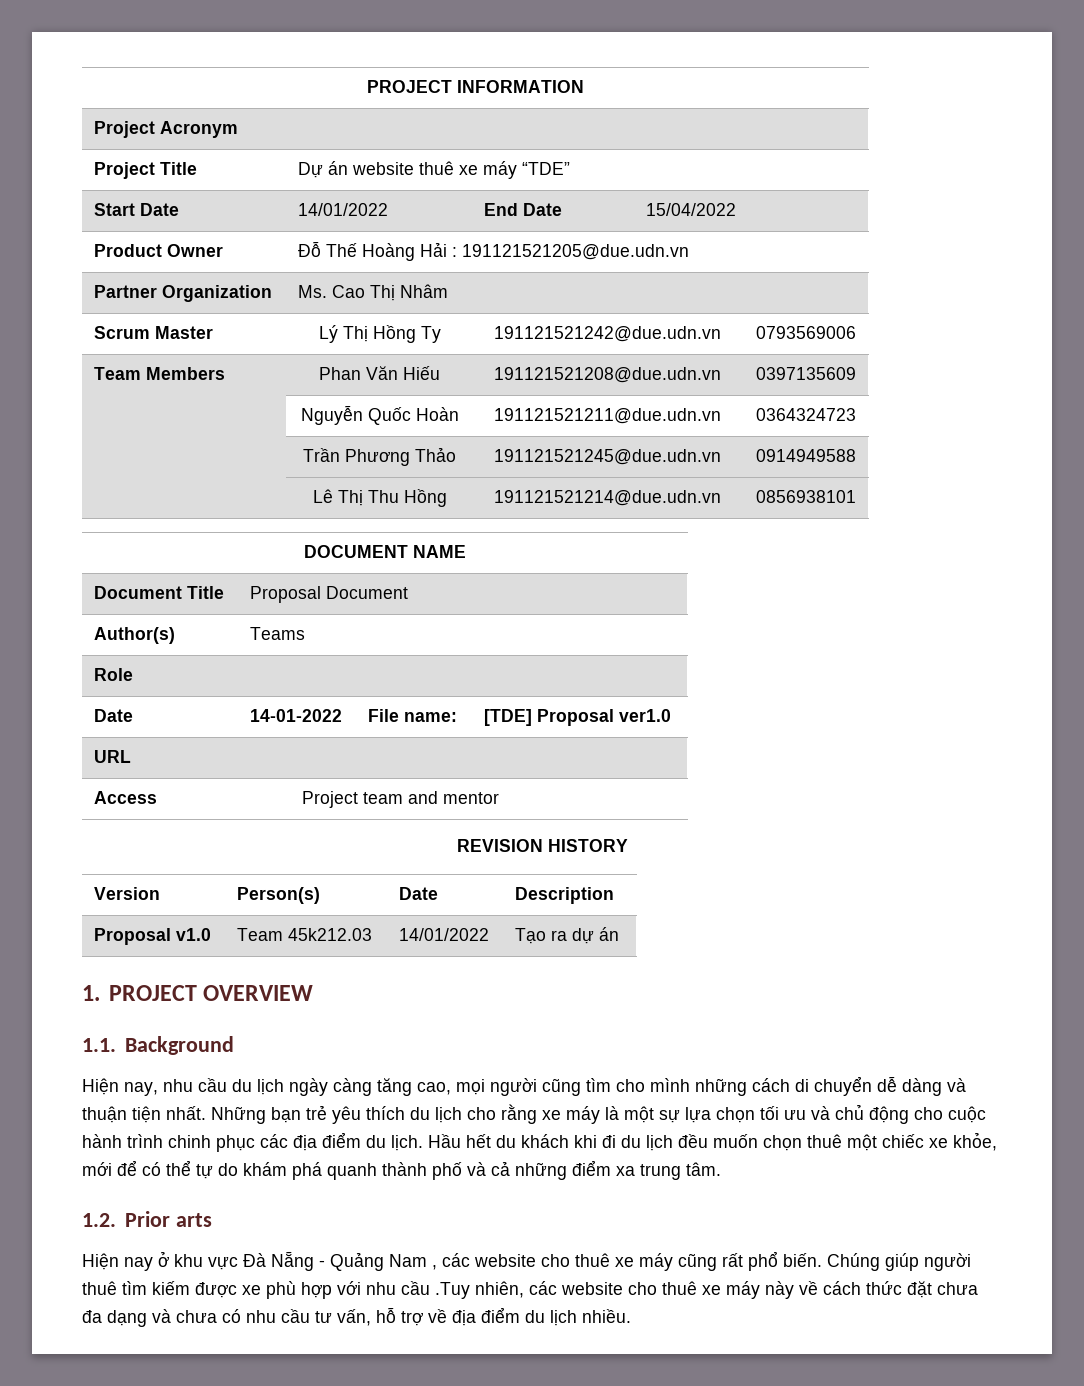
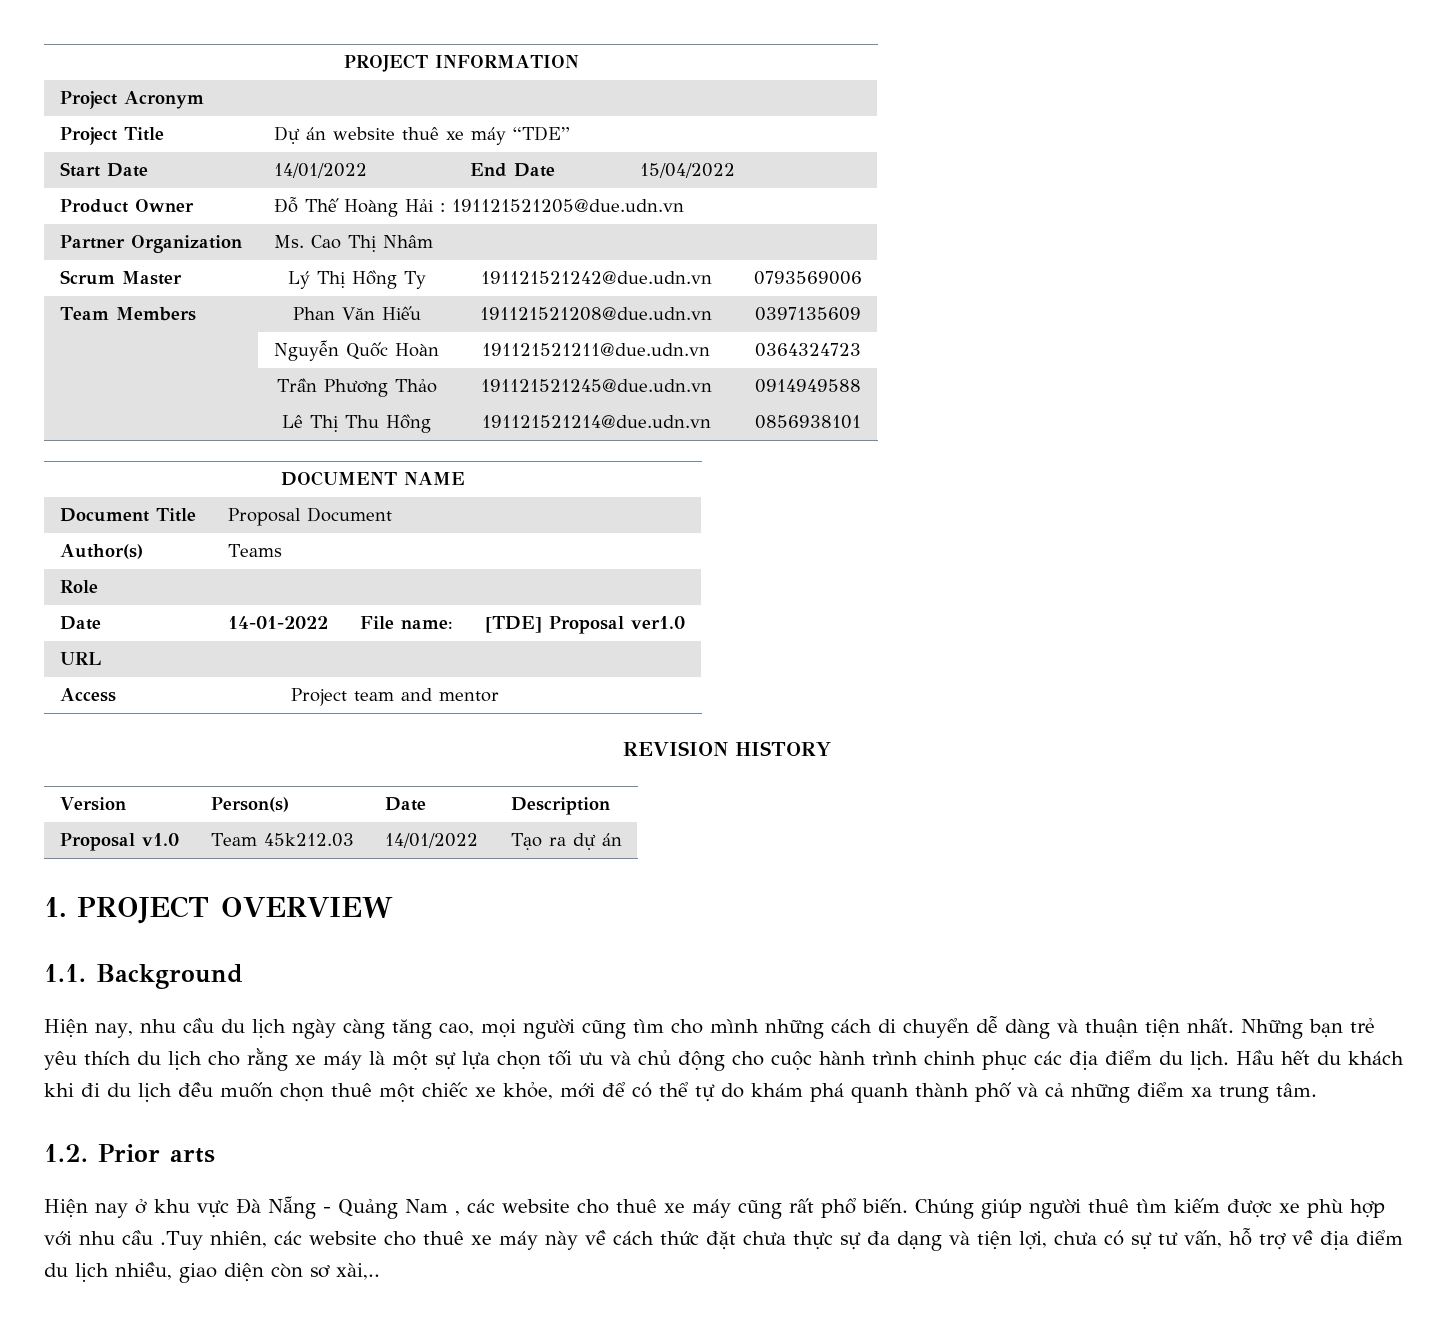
- Chúng giúp người thuê tìm kiếm được xe phù hợp với nhu cầu .Tuy nhiên, các website cho thuê xe máy này về cách thức đặt chưa đa dạng và chưa có nhu cầu tư vấn, hỗ trợ về địa điểm du lịch nhiều.
+ Chúng giúp người thuê tìm kiếm được xe phù hợp với nhu cầu .Tuy nhiên, các website cho thuê xe máy này về cách thức đặt chưa thực sự đa dạng và tiện lợi, chưa có sự tư vấn, hỗ trợ về địa điểm du lịch nhiều, giao diện còn sơ xài,..

